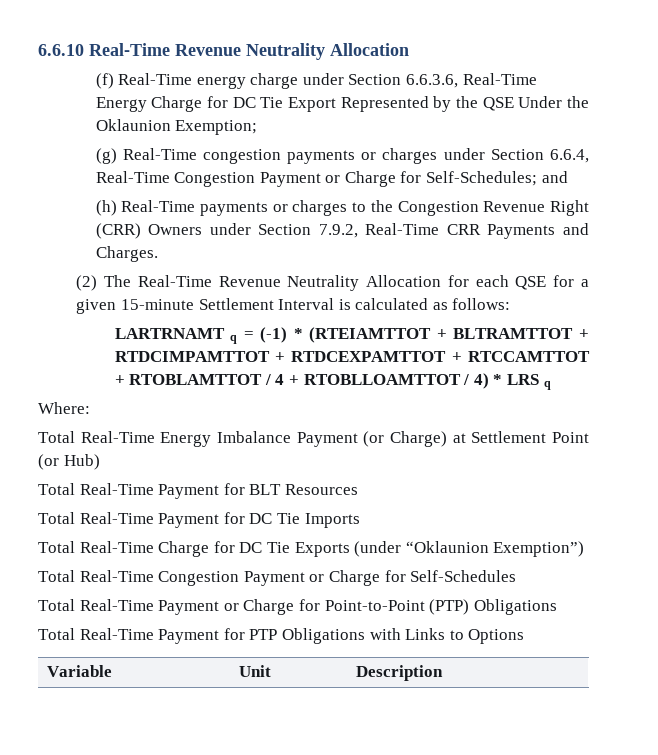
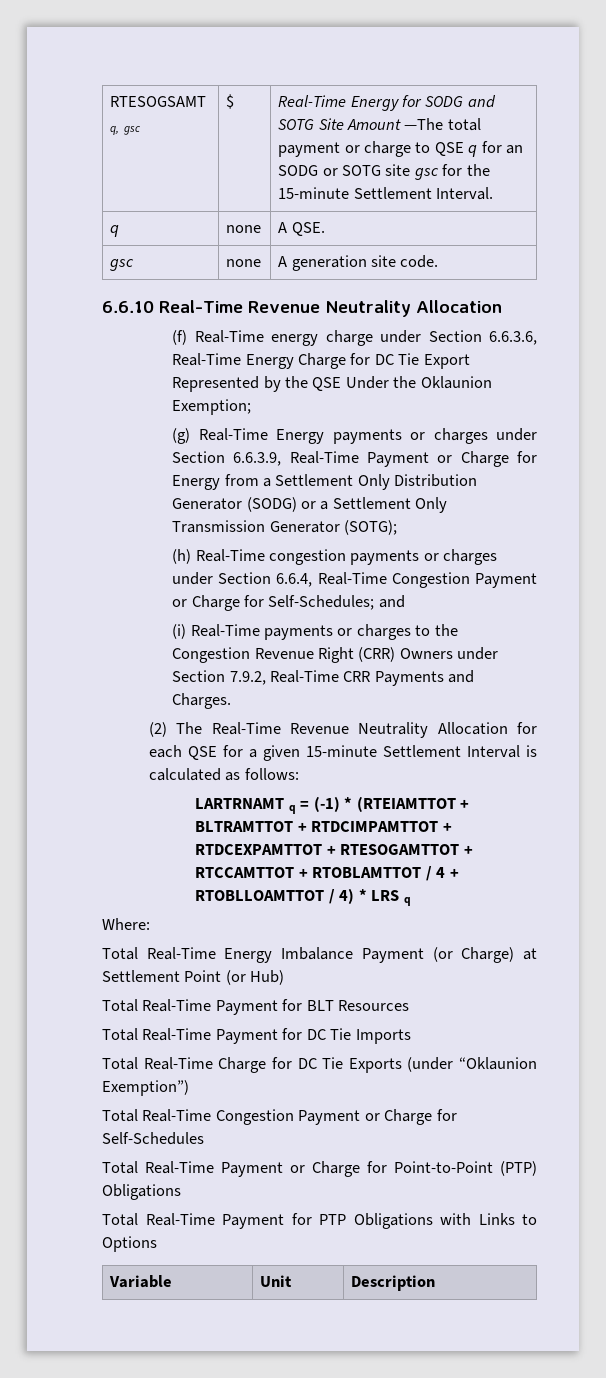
+ RTESOGSAMT q, gsc | $ | Real-Time Energy for SODG and SOTG Site Amount —The total payment or charge to QSE q for an SODG or SOTG site gsc for the 15-minute Settlement Interval.
+ q | none | A QSE.
+ gsc | none | A generation site code.
- (g) Real-Time congestion payments or charges under Section 6.6.4, Real-Time Congestion Payment or Charge for Self-Schedules; and
+ (g) Real-Time Energy payments or charges under Section 6.6.3.9, Real-Time Payment or Charge for Energy from a Settlement Only Distribution Generator (SODG) or a Settlement Only Transmission Generator (SOTG);
+ (h) Real-Time congestion payments or charges under Section 6.6.4, Real-Time Congestion Payment or Charge for Self-Schedules; and
- (h) Real-Time payments or charges to the Congestion Revenue Right (CRR) Owners under Section 7.9.2, Real-Time CRR Payments and Charges.
+ (i) Real-Time payments or charges to the Congestion Revenue Right (CRR) Owners under Section 7.9.2, Real-Time CRR Payments and Charges.
- LARTRNAMT q = (-1) * (RTEIAMTTOT + BLTRAMTTOT + RTDCIMPAMTTOT + RTDCEXPAMTTOT + RTCCAMTTOT + RTOBLAMTTOT / 4 + RTOBLLOAMTTOT / 4) * LRS q
+ LARTRNAMT q = (-1) * (RTEIAMTTOT + BLTRAMTTOT + RTDCIMPAMTTOT + RTDCEXPAMTTOT + RTESOGAMTTOT + RTCCAMTTOT + RTOBLAMTTOT / 4 + RTOBLLOAMTTOT / 4) * LRS q

